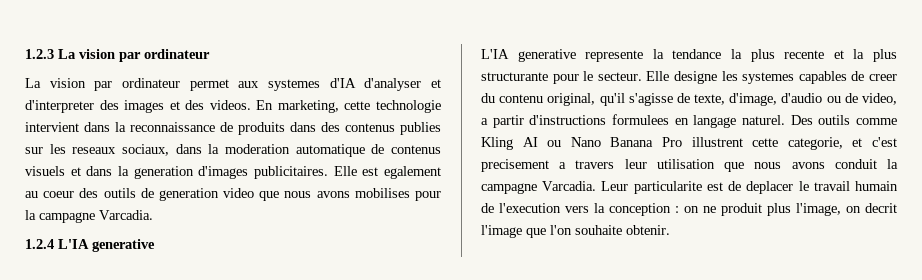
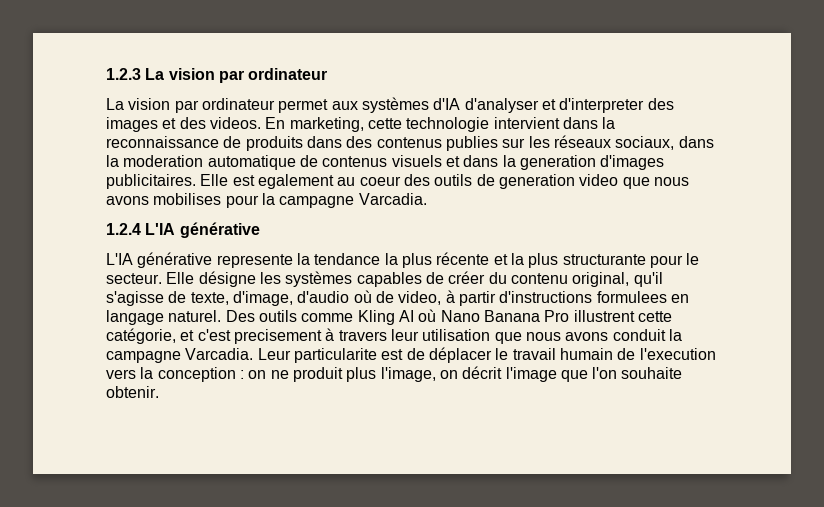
- La vision par ordinateur permet aux systemes d'IA d'analyser et d'interpreter des images et des videos.
+ La vision par ordinateur permet aux systèmes d'IA d'analyser et d'interpreter des images et des videos.
- En marketing, cette technologie intervient dans la reconnaissance de produits dans des contenus publies sur les reseaux sociaux, dans la moderation automatique de contenus visuels et dans la generation d'images publicitaires.
+ En marketing, cette technologie intervient dans la reconnaissance de produits dans des contenus publies sur les réseaux sociaux, dans la moderation automatique de contenus visuels et dans la generation d'images publicitaires.
- 1.2.4 L'IA generative
- L'IA generative represente la tendance la plus recente et la plus structurante pour le secteur.
+ 1.2.4 L'IA générative
+ L'IA générative represente la tendance la plus récente et la plus structurante pour le secteur.
- Elle designe les systemes capables de creer du contenu original, qu'il s'agisse de texte, d'image, d'audio ou de video, a partir d'instructions formulees en langage naturel.
+ Elle désigne les systèmes capables de créer du contenu original, qu'il s'agisse de texte, d'image, d'audio où de video, à partir d'instructions formulees en langage naturel.
- Des outils comme Kling AI ou Nano Banana Pro illustrent cette categorie, et c'est precisement a travers leur utilisation que nous avons conduit la campagne Varcadia.
+ Des outils comme Kling AI où Nano Banana Pro illustrent cette catégorie, et c'est precisement à travers leur utilisation que nous avons conduit la campagne Varcadia.
- Leur particularite est de deplacer le travail humain de l'execution vers la conception : on ne produit plus l'image, on decrit l'image que l'on souhaite obtenir.
+ Leur particularite est de déplacer le travail humain de l'execution vers la conception : on ne produit plus l'image, on décrit l'image que l'on souhaite obtenir.

